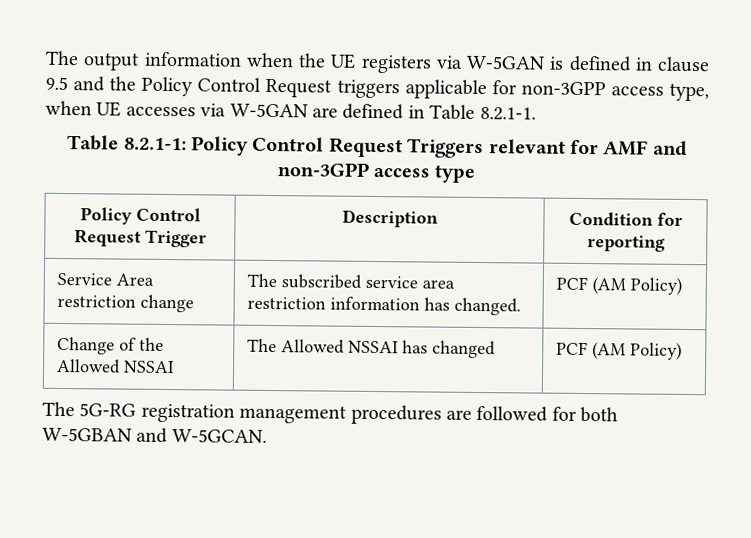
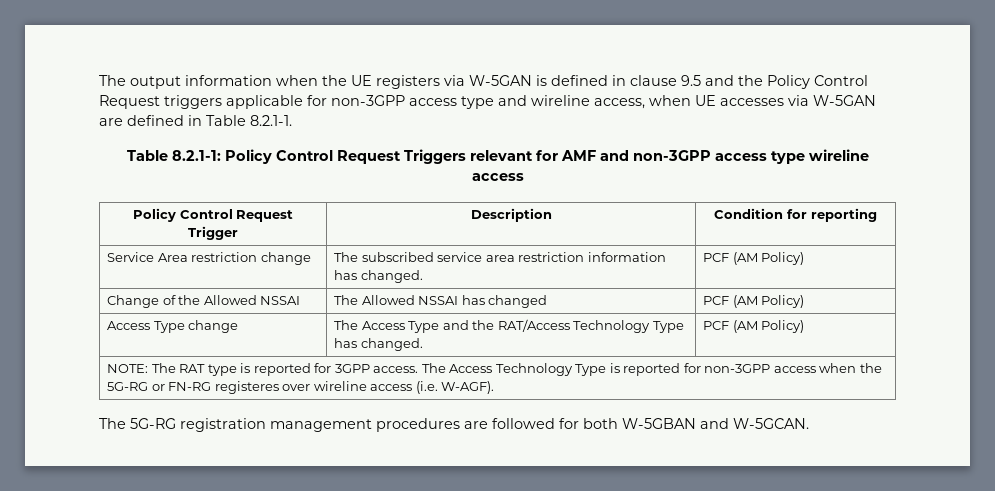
- The output information when the UE registers via W-5GAN is defined in clause 9.5 and the Policy Control Request triggers applicable for non-3GPP access type, when UE accesses via W-5GAN are defined in Table 8.2.1-1.
+ The output information when the UE registers via W-5GAN is defined in clause 9.5 and the Policy Control Request triggers applicable for non-3GPP access type and wireline access, when UE accesses via W-5GAN are defined in Table 8.2.1-1.
- Table 8.2.1-1: Policy Control Request Triggers relevant for AMF and non-3GPP access type
+ Table 8.2.1-1: Policy Control Request Triggers relevant for AMF and non-3GPP access type wireline access
+ Access Type change | The Access Type and the RAT/Access Technology Type has changed. | PCF (AM Policy)
+ NOTE: The RAT type is reported for 3GPP access. The Access Technology Type is reported for non-3GPP access when the 5G-RG or FN-RG registeres over wireline access (i.e. W-AGF).

